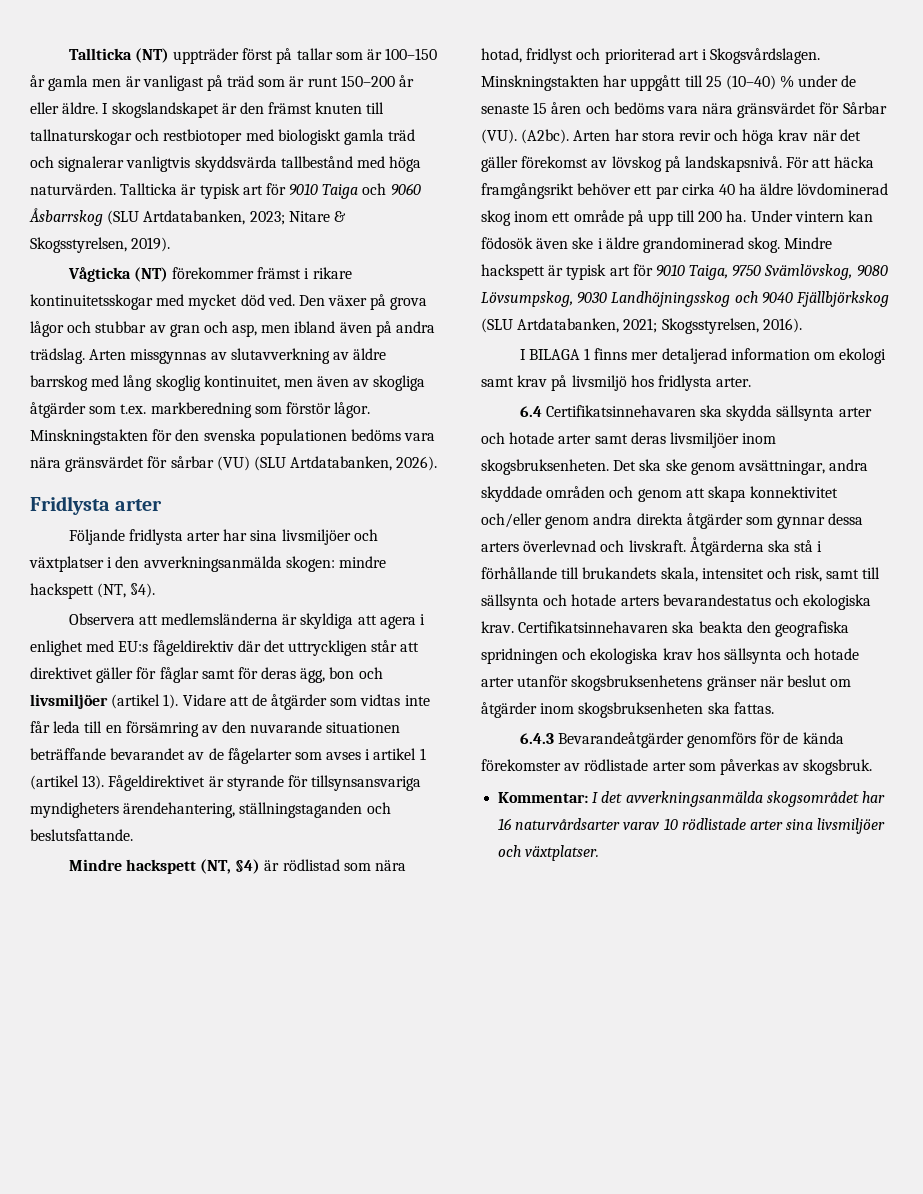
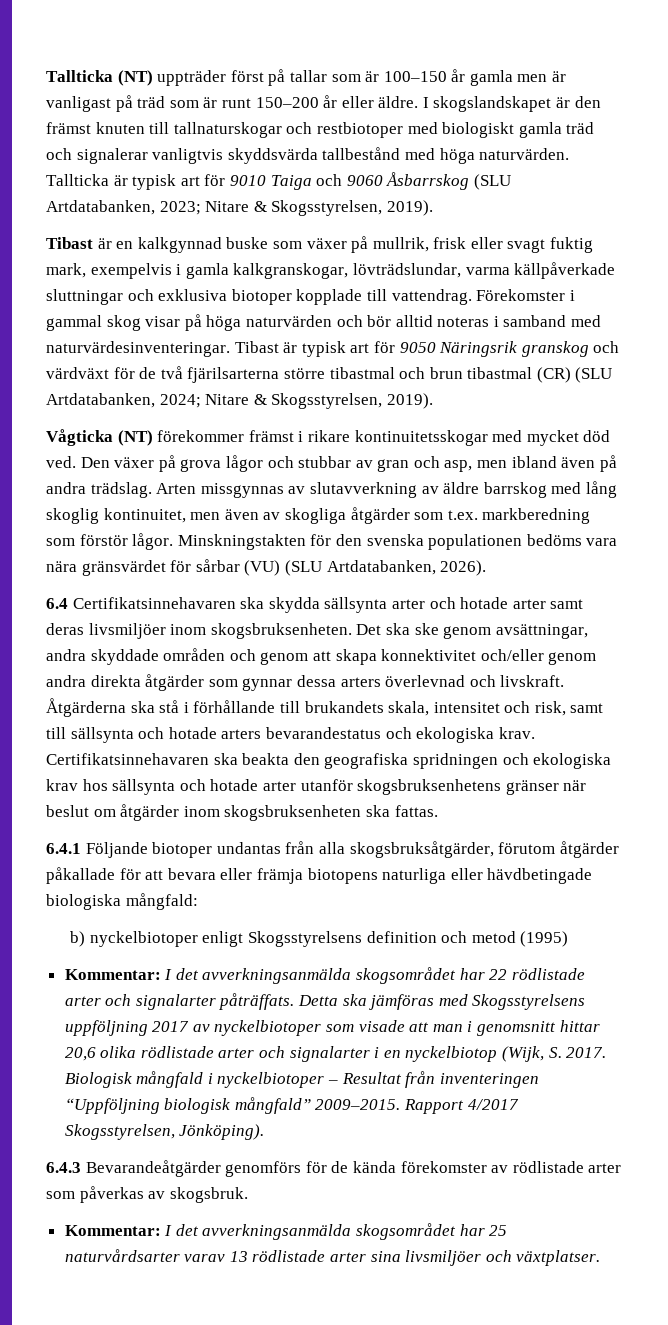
+ Tibast är en kalkgynnad buske som växer på mullrik, frisk eller svagt fuktig mark, exempelvis i gamla kalkgranskogar, lövträdslundar, varma källpåverkade sluttningar och exklusiva biotoper kopplade till vattendrag. Förekomster i gammal skog visar på höga naturvärden och bör alltid noteras i samband med naturvärdesinventeringar. Tibast är typisk art för 9050 Näringsrik granskog och värdväxt för de två fjärilsarterna större tibastmal och brun tibastmal (CR) (SLU Artdatabanken, 2024; Nitare & Skogsstyrelsen, 2019).
- Fridlysta arter
- Följande fridlysta arter har sina livsmiljöer och växtplatser i den avverkningsanmälda skogen: mindre hackspett (NT, §4).
- Observera att medlemsländerna är skyldiga att agera i enlighet med EU:s fågeldirektiv där det uttryckligen står att direktivet gäller för fåglar samt för deras ägg, bon och livsmiljöer (artikel 1). Vidare att de åtgärder som vidtas inte får leda till en försämring av den nuvarande situationen beträffande bevarandet av de fågelarter som avses i artikel 1 (artikel 13). Fågeldirektivet är styrande för tillsynsansvariga myndigheters ärendehantering, ställningstaganden och beslutsfattande.
- Mindre hackspett (NT, §4) är rödlistad som nära hotad, fridlyst och prioriterad art i Skogsvårdslagen. Minskningstakten har uppgått till 25 (10–40) % under de senaste 15 åren och bedöms vara nära gränsvärdet för Sårbar (VU). (A2bc). Arten har stora revir och höga krav när det gäller förekomst av lövskog på landskapsnivå. För att häcka framgångsrikt behöver ett par cirka 40 ha äldre lövdominerad skog inom ett område på upp till 200 ha. Under vintern kan födosök även ske i äldre grandominerad skog. Mindre hackspett är typisk art för 9010 Taiga, 9750 Svämlövskog, 9080 Lövsumpskog, 9030 Landhöjningsskog och 9040 Fjällbjörkskog (SLU Artdatabanken, 2021; Skogsstyrelsen, 2016).
- I BILAGA 1 finns mer detaljerad information om ekologi samt krav på livsmiljö hos fridlysta arter.
+ 6.4.1 Följande biotoper undantas från alla skogsbruksåtgärder, förutom åtgärder påkallade för att bevara eller främja biotopens naturliga eller hävdbetingade biologiska mångfald:
+ b) nyckelbiotoper enligt Skogsstyrelsens definition och metod (1995)
+ Kommentar: I det avverkningsanmälda skogsområdet har 22 rödlistade arter och signalarter påträffats. Detta ska jämföras med Skogsstyrelsens uppföljning 2017 av nyckelbiotoper som visade att man i genomsnitt hittar 20,6 olika rödlistade arter och signalarter i en nyckelbiotop (Wijk, S. 2017. Biologisk mångfald i nyckelbiotoper – Resultat från inventeringen “Uppföljning biologisk mångfald” 2009–2015. Rapport 4/2017 Skogsstyrelsen, Jönköping).
- Kommentar: I det avverkningsanmälda skogsområdet har 16 naturvårdsarter varav 10 rödlistade arter sina livsmiljöer och växtplatser.
+ Kommentar: I det avverkningsanmälda skogsområdet har 25 naturvårdsarter varav 13 rödlistade arter sina livsmiljöer och växtplatser.

